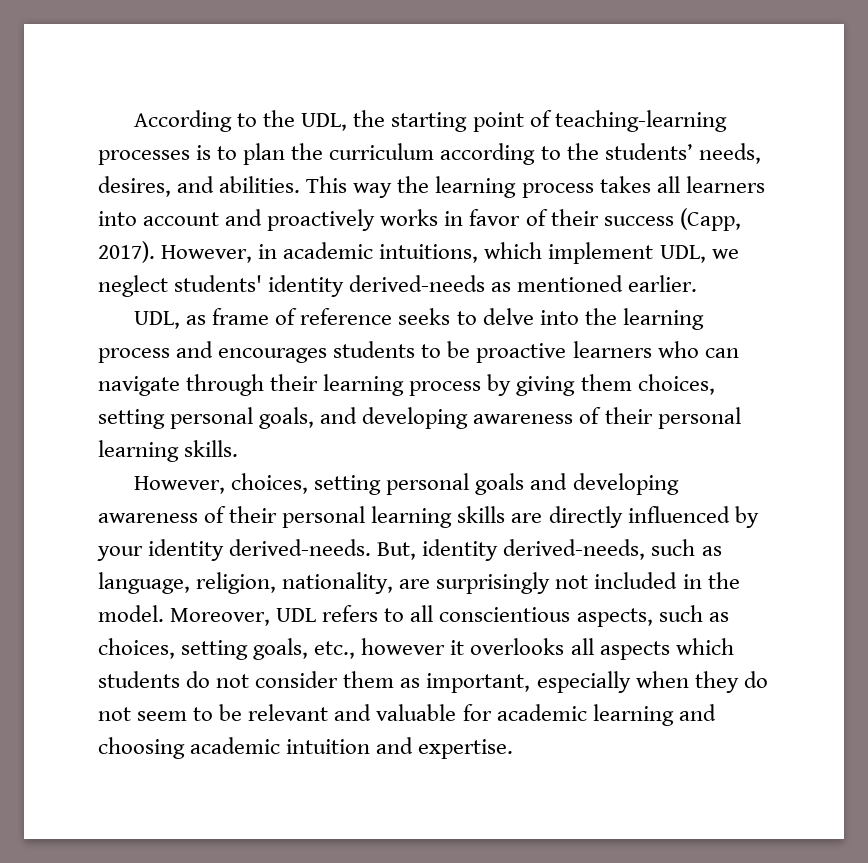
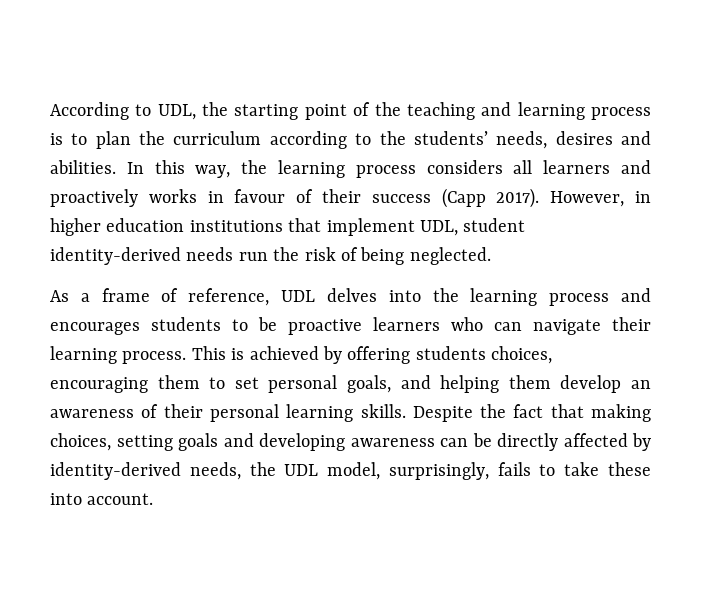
- According to the UDL, the starting point of teaching-learning processes is to plan the curriculum according to the students’ needs, desires, and abilities.
+ According to UDL, the starting point of the teaching and learning process is to plan the curriculum according to the students’ needs, desires and abilities.
- This way the learning process takes all learners into account and proactively works in favor of their success (Capp, 2017).
+ In this way, the learning process considers all learners and proactively works in favour of their success (Capp 2017).
- However, in academic intuitions, which implement UDL, we neglect students' identity derived-needs as mentioned earlier.
- UDL, as frame of reference seeks to delve into the learning process and encourages students to be proactive learners who can navigate through their learning process by giving them choices, setting personal goals, and developing awareness of their personal learning skills.
- However, choices, setting personal goals and developing awareness of their personal learning skills are directly influenced by your identity derived-needs. But, identity derived-needs, such as language, religion, nationality, are surprisingly not included in the model. Moreover, UDL refers to all conscientious aspects, such as choices, setting goals, etc., however it overlooks all aspects which students do not consider them as important, especially when they do not seem to be relevant and valuable for academic learning and choosing academic intuition and expertise.
+ However, in higher education institutions that implement UDL, student identity-derived needs run the risk of being neglected.
+ As a frame of reference, UDL delves into the learning process and encourages students to be proactive learners who can navigate their learning process. This is achieved by offering students choices, encouraging them to set personal goals, and helping them develop an awareness of their personal learning skills. Despite the fact that making choices, setting goals and developing awareness can be directly affected by identity-derived needs, the UDL model, surprisingly, fails to take these into account.

